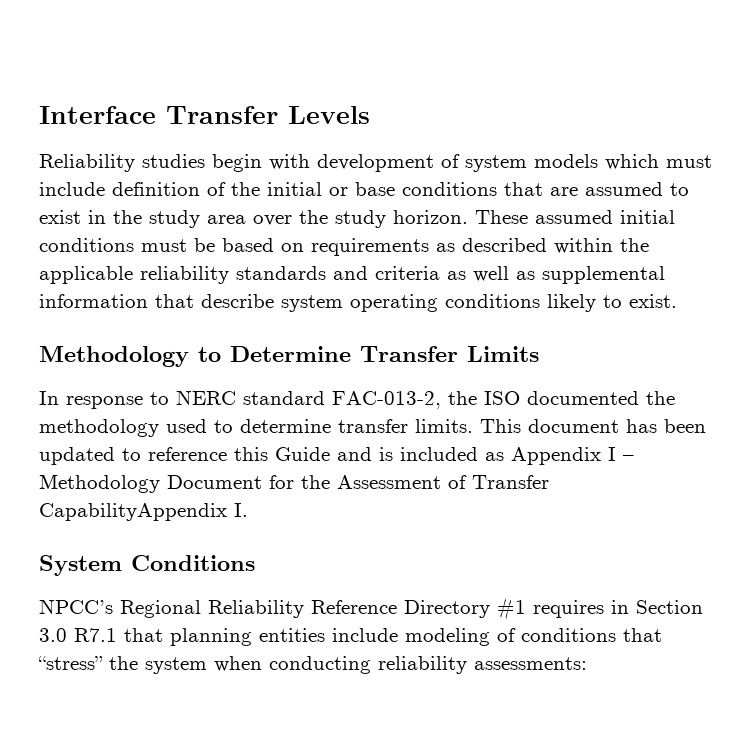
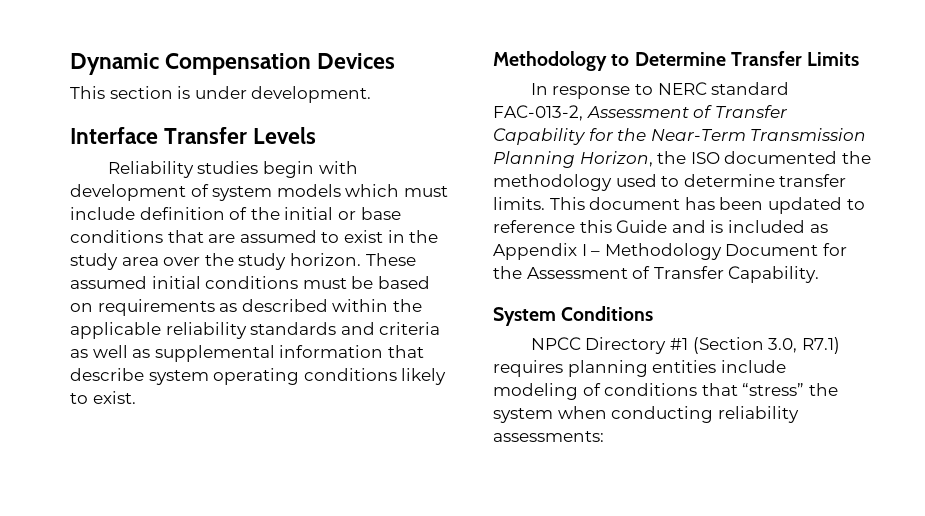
+ Dynamic Compensation Devices
+ This section is under development.
- In response to NERC standard FAC-013-2, the ISO documented the methodology used to determine transfer limits.
+ In response to NERC standard FAC-013-2, Assessment of Transfer Capability for the Near-Term Transmission Planning Horizon, the ISO documented the methodology used to determine transfer limits.
- This document has been updated to reference this Guide and is included as Appendix I – Methodology Document for the Assessment of Transfer CapabilityAppendix I.
+ This document has been updated to reference this Guide and is included as Appendix I – Methodology Document for the Assessment of Transfer Capability.
- NPCC’s Regional Reliability Reference Directory #1 requires in Section 3.0 R7.1 that planning entities include modeling of conditions that “stress” the system when conducting reliability assessments:
+ NPCC Directory #1 (Section 3.0, R7.1) requires planning entities include modeling of conditions that “stress” the system when conducting reliability assessments:

